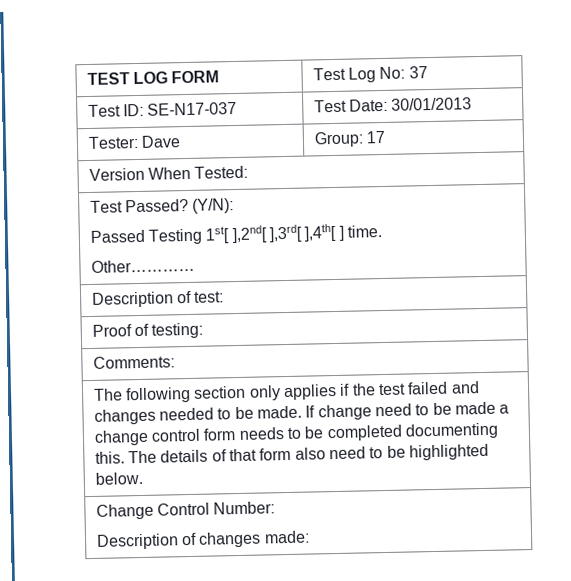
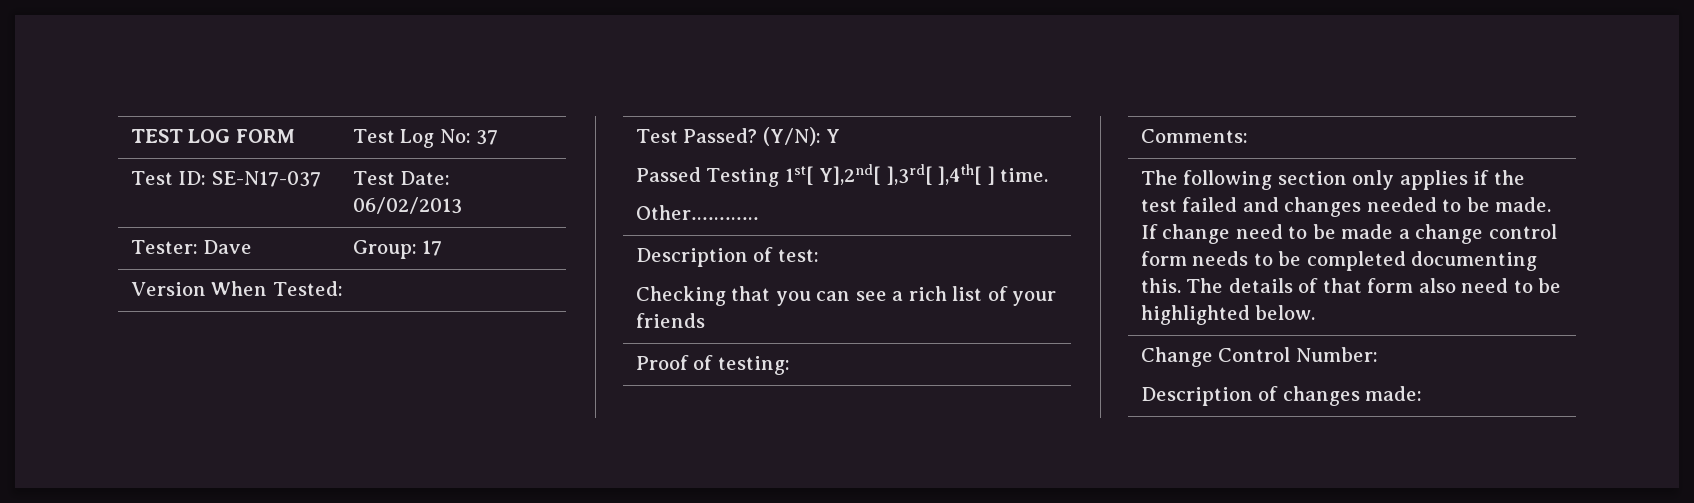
- Test ID: SE-N17-037 | Test Date: 30/01/2013
+ Test ID: SE-N17-037 | Test Date: 06/02/2013
- Test Passed? (Y/N):
- Passed Testing 1st[ ],2nd[ ],3rd[ ],4th[ ] time.
+ Test Passed? (Y/N): Y
+ Passed Testing 1st[ Y],2nd[ ],3rd[ ],4th[ ] time.
  Description of test:
+ Checking that you can see a rich list of your friends

